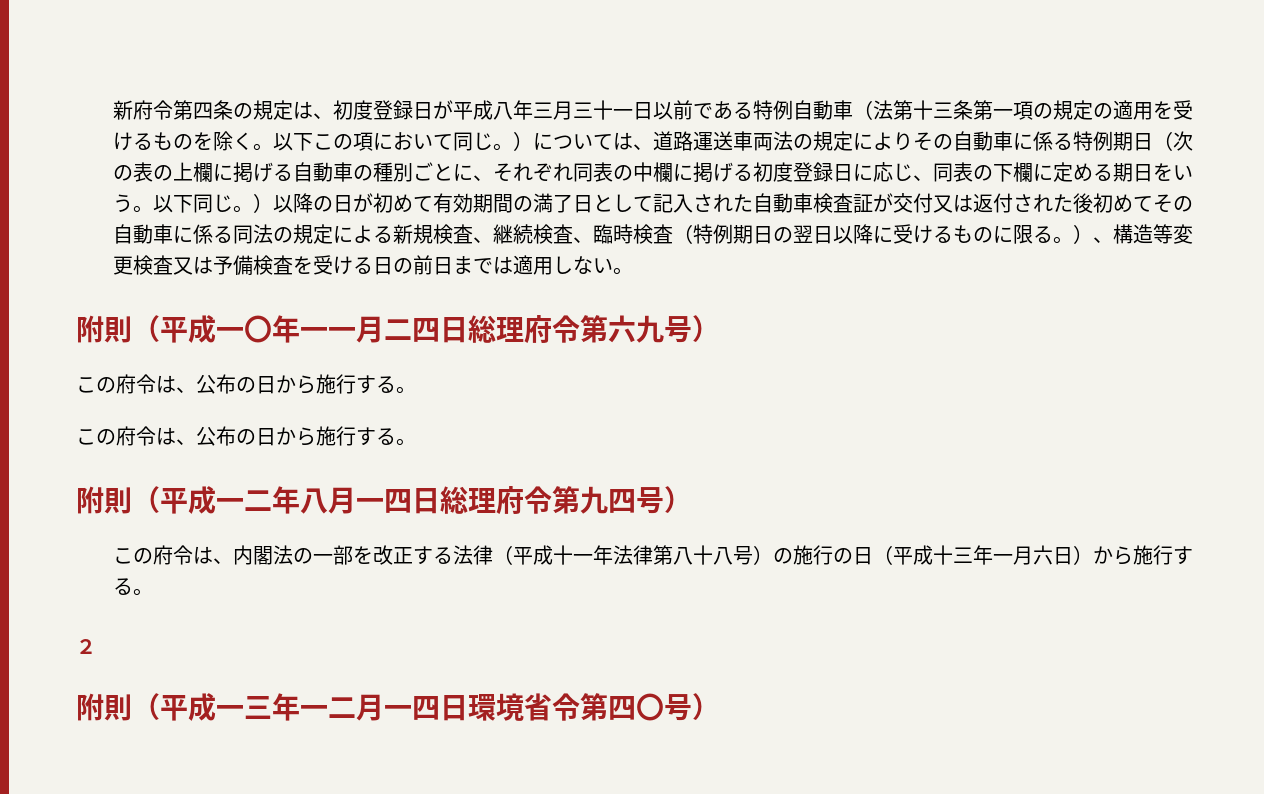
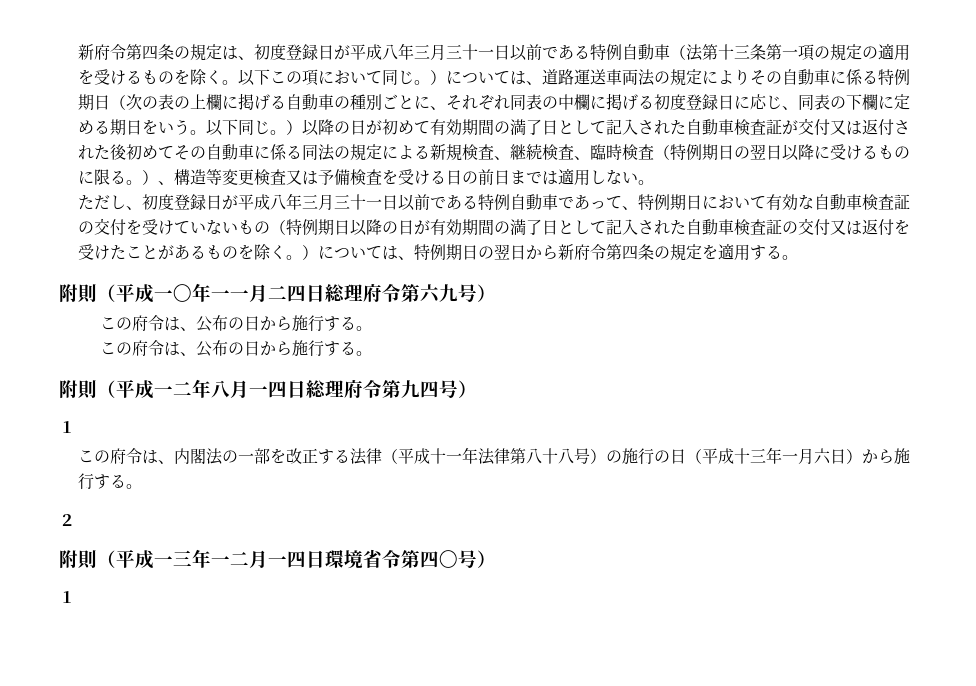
+ ただし、初度登録日が平成八年三月三十一日以前である特例自動車であって、特例期日において有効な自動車検査証の交付を受けていないもの（特例期日以降の日が有効期間の満了日として記入された自動車検査証の交付又は返付を受けたことがあるものを除く。）については、特例期日の翌日から新府令第四条の規定を適用する。
  附則（平成一二年八月一四日総理府令第九四号）
+ １
  附則（平成一三年一二月一四日環境省令第四〇号）
+ １

